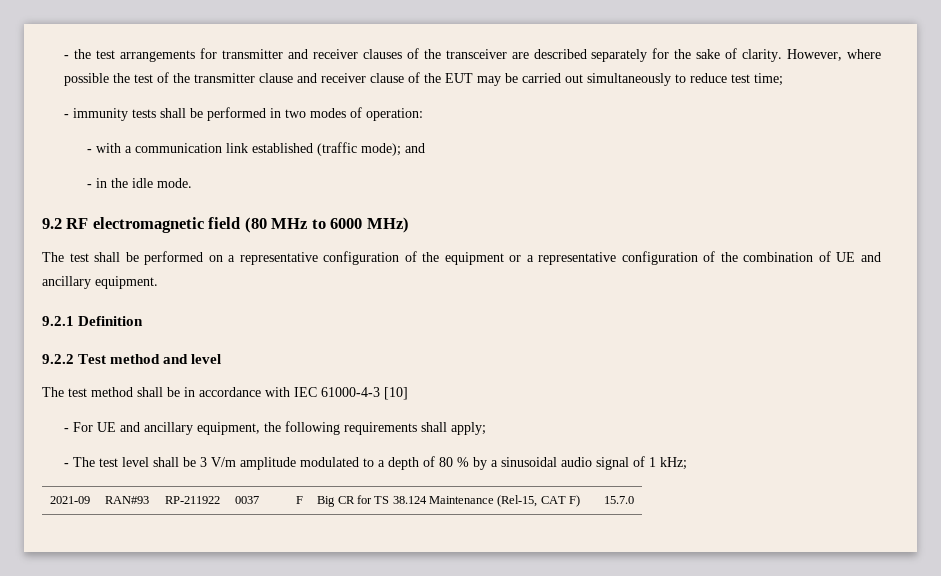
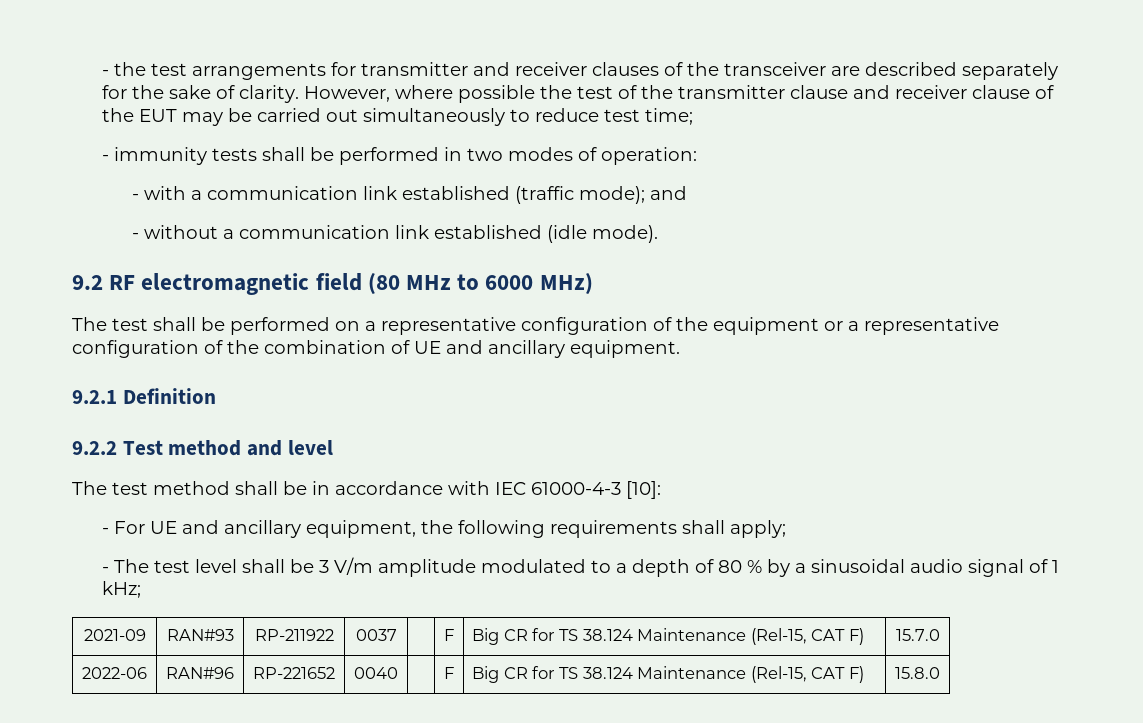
- - in the idle mode.
+ - without a communication link established (idle mode).
- The test method shall be in accordance with IEC 61000-4-3 [10]
+ The test method shall be in accordance with IEC 61000-4-3 [10]:
+ 2022-06 | RAN#96 | RP-221652 | 0040 | | F | Big CR for TS 38.124 Maintenance (Rel-15, CAT F) | 15.8.0

